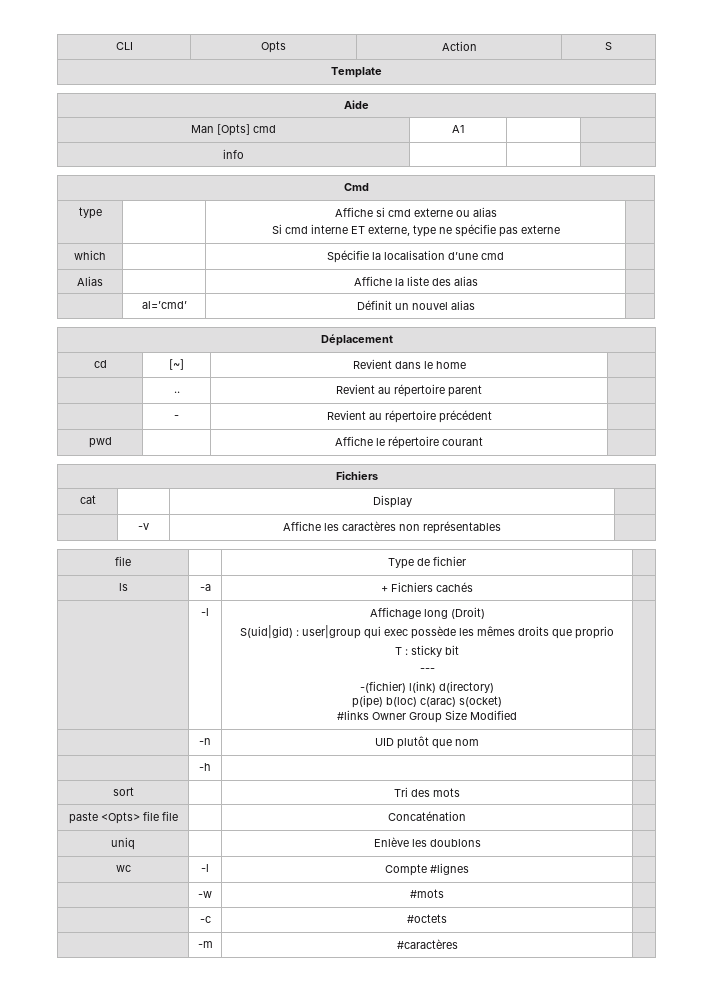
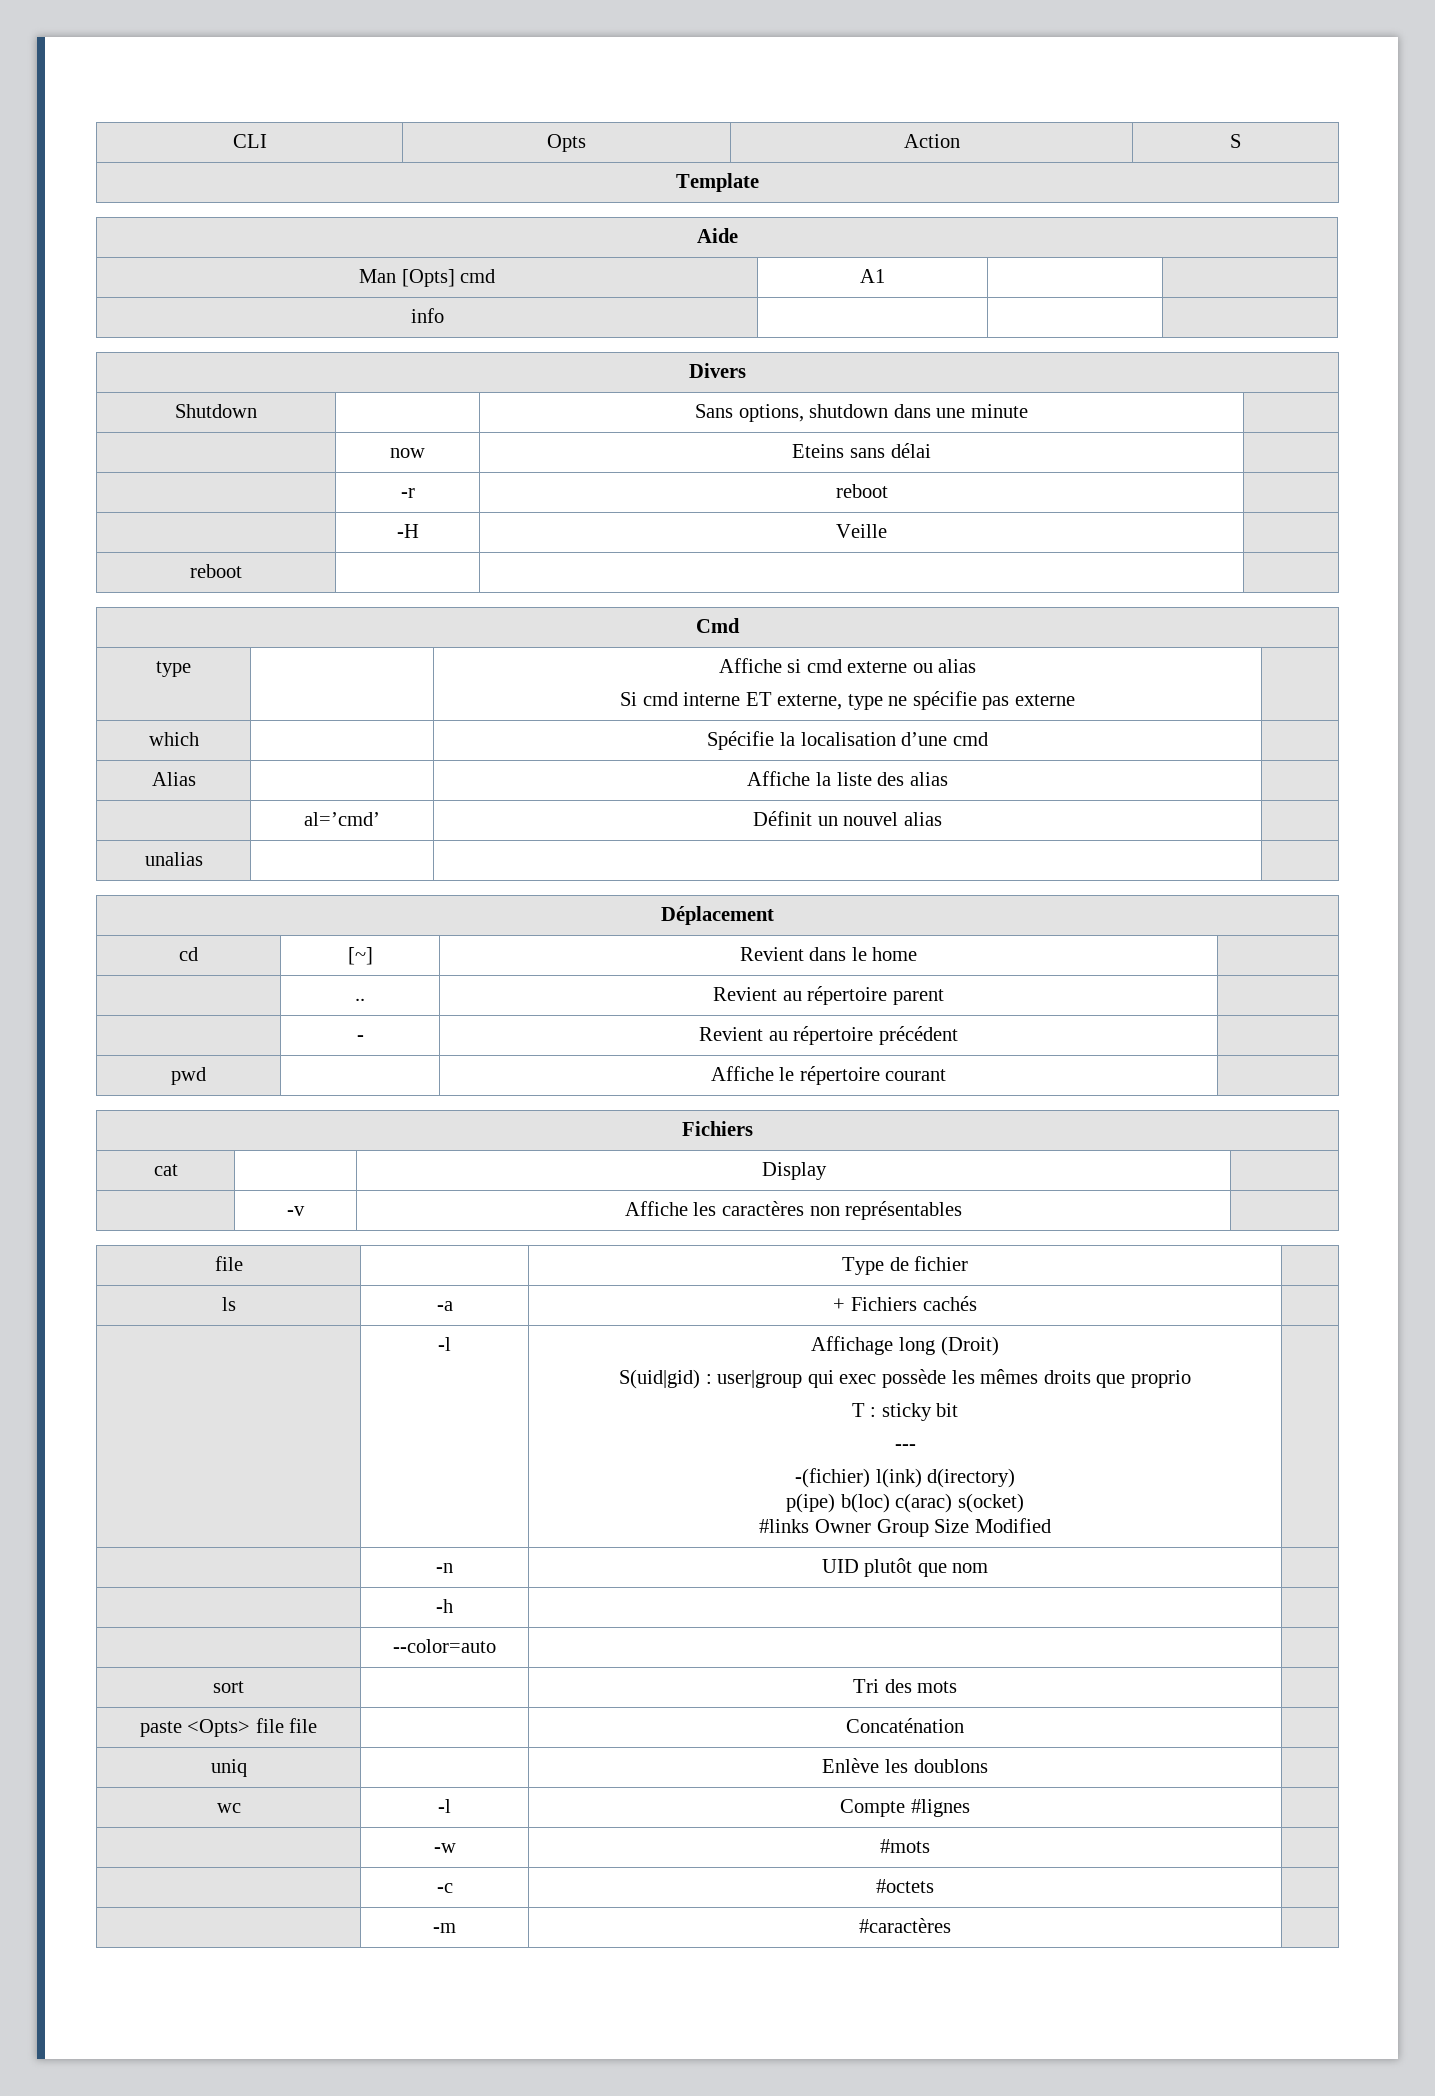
+ Divers
+ Shutdown | | Sans options, shutdown dans une minute |
+ | now | Eteins sans délai |
+ | -r | reboot |
+ | -H | Veille |
+ reboot | | |
+ unalias | | |
+ | --color=auto | |

